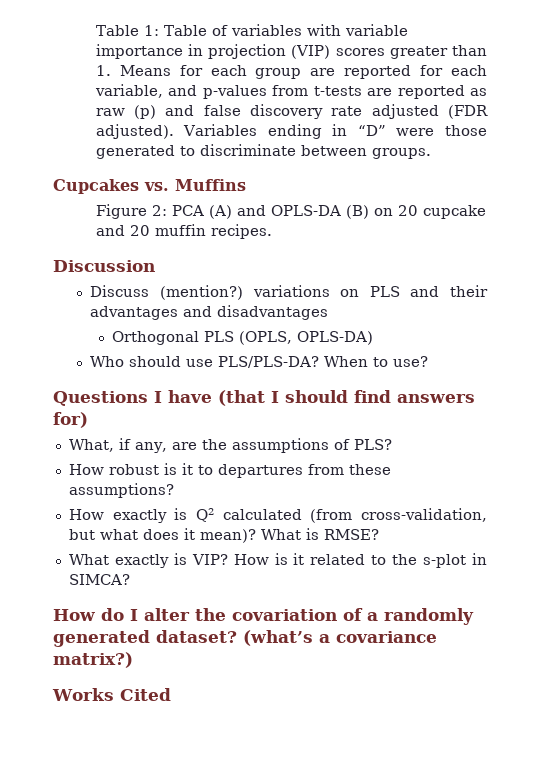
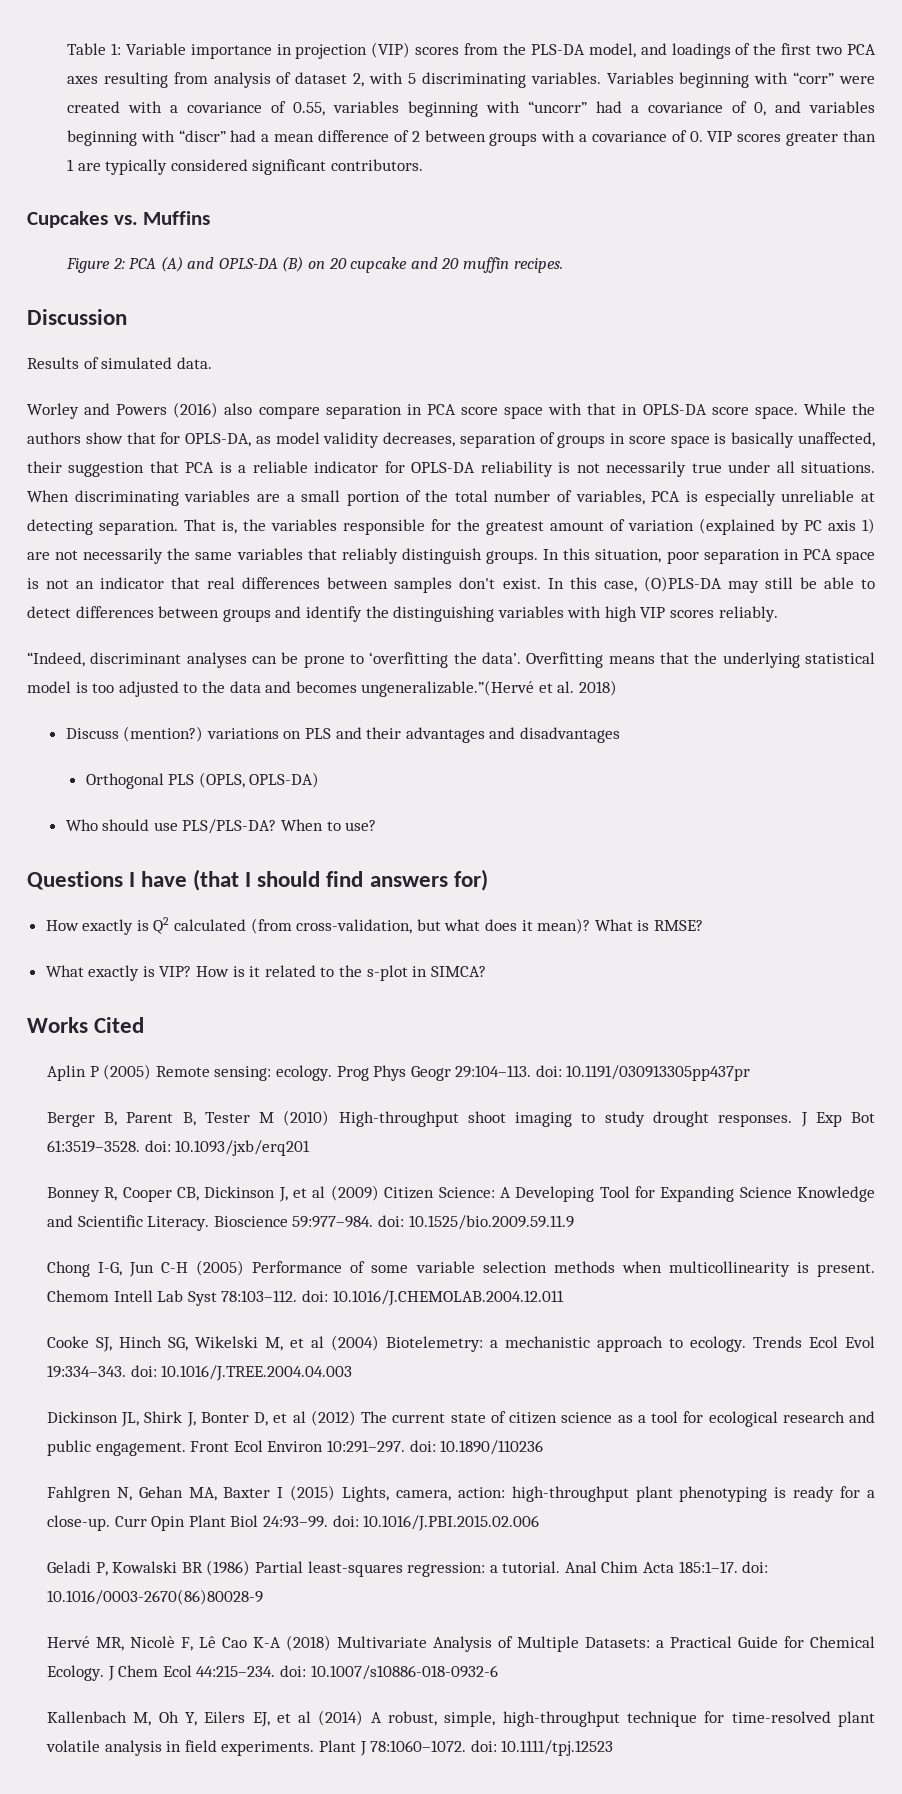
- Table 1: Table of variables with variable importance in projection (VIP) scores greater than 1. Means for each group are reported for each variable, and p-values from t-tests are reported as raw (p) and false discovery rate adjusted (FDR adjusted). Variables ending in “D” were those generated to discriminate between groups.
+ Table 1: Variable importance in projection (VIP) scores from the PLS-DA model, and loadings of the first two PCA axes resulting from analysis of dataset 2, with 5 discriminating variables. Variables beginning with “corr” were created with a covariance of 0.55, variables beginning with “uncorr” had a covariance of 0, and variables beginning with “discr” had a mean difference of 2 between groups with a covariance of 0. VIP scores greater than 1 are typically considered significant contributors.
+ Results of simulated data.
+ Worley and Powers (2016) also compare separation in PCA score space with that in OPLS-DA score space. While the authors show that for OPLS-DA, as model validity decreases, separation of groups in score space is basically unaffected, their suggestion that PCA is a reliable indicator for OPLS-DA reliability is not necessarily true under all situations. When discriminating variables are a small portion of the total number of variables, PCA is especially unreliable at detecting separation. That is, the variables responsible for the greatest amount of variation (explained by PC axis 1) are not necessarily the same variables that reliably distinguish groups. In this situation, poor separation in PCA space is not an indicator that real differences between samples don't exist. In this case, (O)PLS-DA may still be able to detect differences between groups and identify the distinguishing variables with high VIP scores reliably.
+ “Indeed, discriminant analyses can be prone to ‘overfitting the data’. Overfitting means that the underlying statistical model is too adjusted to the data and becomes ungeneralizable.”(Hervé et al. 2018)
- What, if any, are the assumptions of PLS?
- How robust is it to departures from these assumptions?
- How do I alter the covariation of a randomly generated dataset? (what’s a covariance matrix?)
  Works Cited
+ Aplin P (2005) Remote sensing: ecology. Prog Phys Geogr 29:104–113. doi: 10.1191/030913305pp437pr
+ Berger B, Parent B, Tester M (2010) High-throughput shoot imaging to study drought responses. J Exp Bot 61:3519–3528. doi: 10.1093/jxb/erq201
+ Bonney R, Cooper CB, Dickinson J, et al (2009) Citizen Science: A Developing Tool for Expanding Science Knowledge and Scientific Literacy. Bioscience 59:977–984. doi: 10.1525/bio.2009.59.11.9
+ Chong I-G, Jun C-H (2005) Performance of some variable selection methods when multicollinearity is present. Chemom Intell Lab Syst 78:103–112. doi: 10.1016/J.CHEMOLAB.2004.12.011
+ Cooke SJ, Hinch SG, Wikelski M, et al (2004) Biotelemetry: a mechanistic approach to ecology. Trends Ecol Evol 19:334–343. doi: 10.1016/J.TREE.2004.04.003
+ Dickinson JL, Shirk J, Bonter D, et al (2012) The current state of citizen science as a tool for ecological research and public engagement. Front Ecol Environ 10:291–297. doi: 10.1890/110236
+ Fahlgren N, Gehan MA, Baxter I (2015) Lights, camera, action: high-throughput plant phenotyping is ready for a close-up. Curr Opin Plant Biol 24:93–99. doi: 10.1016/J.PBI.2015.02.006
+ Geladi P, Kowalski BR (1986) Partial least-squares regression: a tutorial. Anal Chim Acta 185:1–17. doi: 10.1016/0003-2670(86)80028-9
+ Hervé MR, Nicolè F, Lê Cao K-A (2018) Multivariate Analysis of Multiple Datasets: a Practical Guide for Chemical Ecology. J Chem Ecol 44:215–234. doi: 10.1007/s10886-018-0932-6
+ Kallenbach M, Oh Y, Eilers EJ, et al (2014) A robust, simple, high-throughput technique for time-resolved plant volatile analysis in field experiments. Plant J 78:1060–1072. doi: 10.1111/tpj.12523

